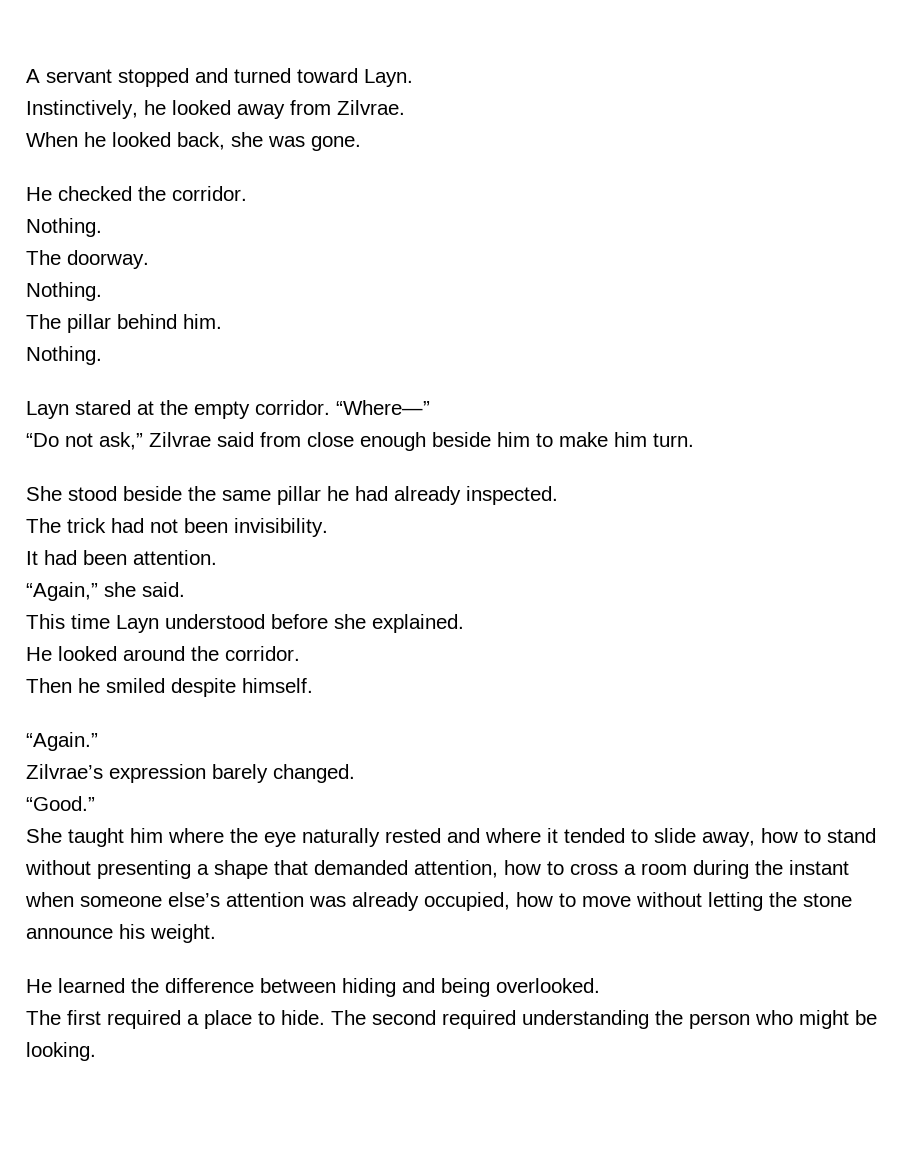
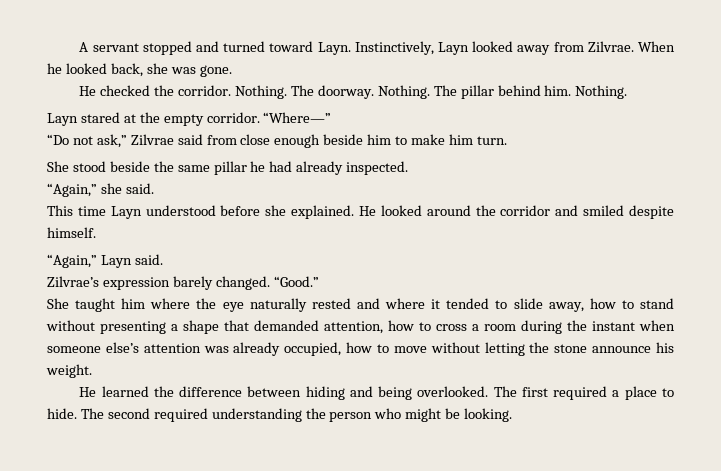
- A servant stopped and turned toward Layn.
- Instinctively, he looked away from Zilvrae.
- When he looked back, she was gone.
+ A servant stopped and turned toward Layn. Instinctively, Layn looked away from Zilvrae. When he looked back, she was gone.
- He checked the corridor.
- Nothing.
- The doorway.
- Nothing.
- The pillar behind him.
- Nothing.
+ He checked the corridor. Nothing. The doorway. Nothing. The pillar behind him. Nothing.
- The trick had not been invisibility.
- It had been attention.
- This time Layn understood before she explained.
- He looked around the corridor.
- Then he smiled despite himself.
+ This time Layn understood before she explained. He looked around the corridor and smiled despite himself.
- “Again.”
+ “Again,” Layn said.
- Zilvrae’s expression barely changed.
- “Good.”
+ Zilvrae’s expression barely changed. “Good.”
- He learned the difference between hiding and being overlooked.
- The first required a place to hide.
+ He learned the difference between hiding and being overlooked. The first required a place to hide.

